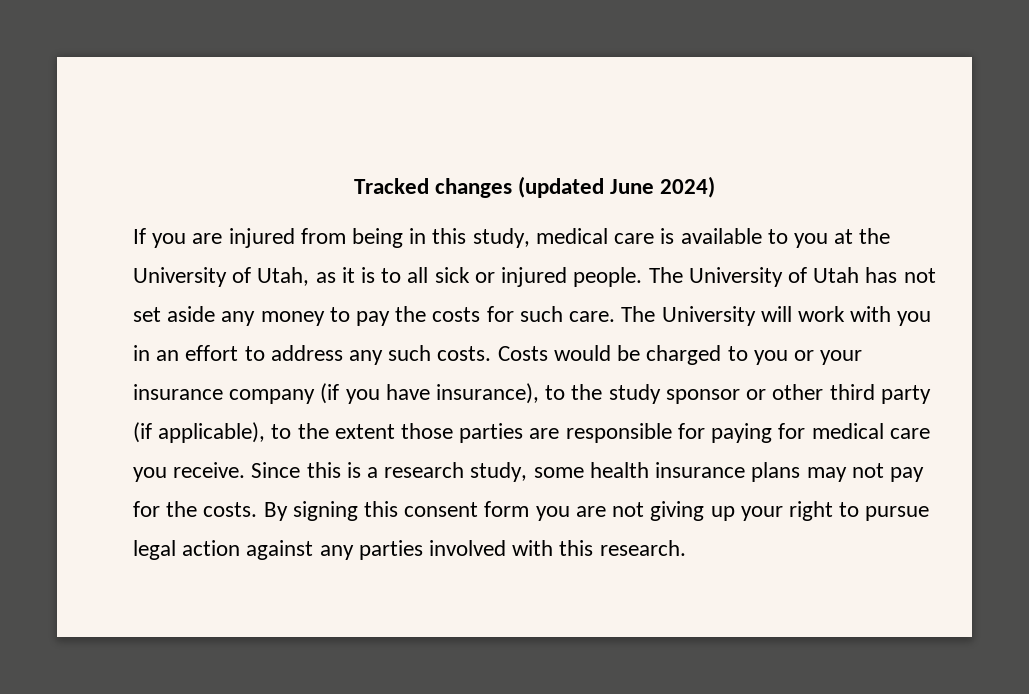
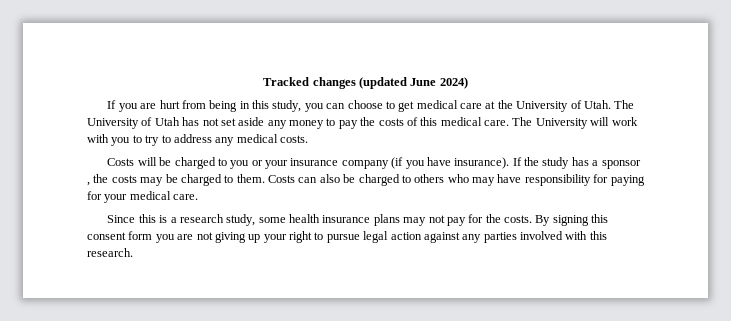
- If you are injured from being in this study, medical care is available to you at the University of Utah, as it is to all sick or injured people.
+ If you are hurt from being in this study, you can choose to get medical care at the University of Utah.
- The University of Utah has not set aside any money to pay the costs for such care.
+ The University of Utah has not set aside any money to pay the costs of this medical care.
- The University will work with you in an effort to address any such costs. Costs would be charged to you or your insurance company (if you have insurance), to the study sponsor or other third party (if applicable), to the extent those parties are responsible for paying for medical care you receive. Since this is a research study, some health insurance plans may not pay for the costs.
+ The University will work with you to try to address any medical costs.
+ Costs will be charged to you or your insurance company (if you have insurance). If the study has a sponsor , the costs may be charged to them. Costs can also be charged to others who may have responsibility for paying for your medical care.
+ Since this is a research study, some health insurance plans may not pay for the costs.

